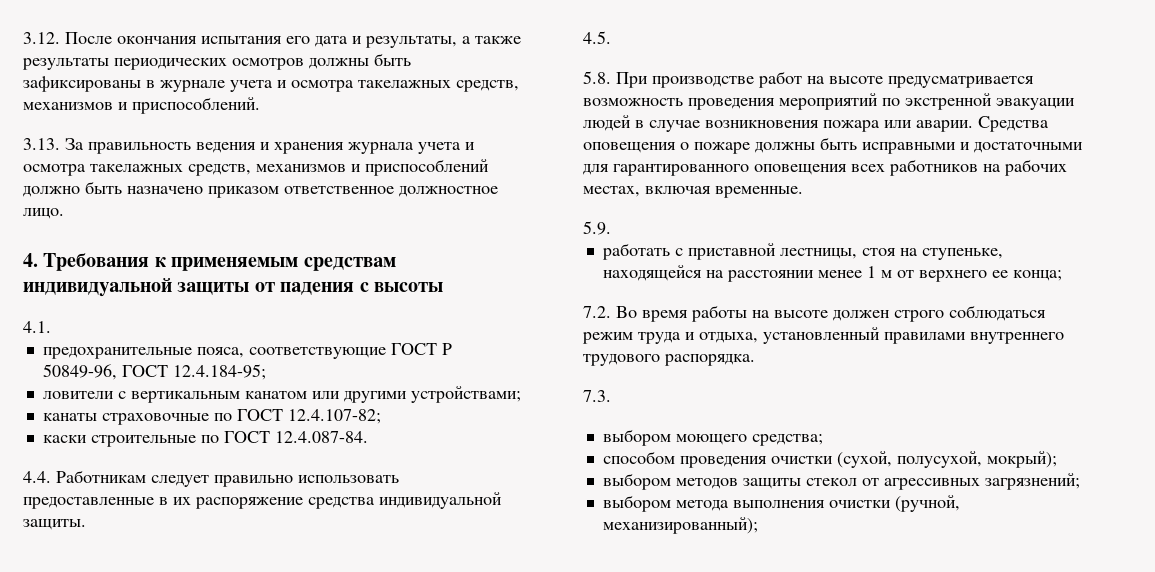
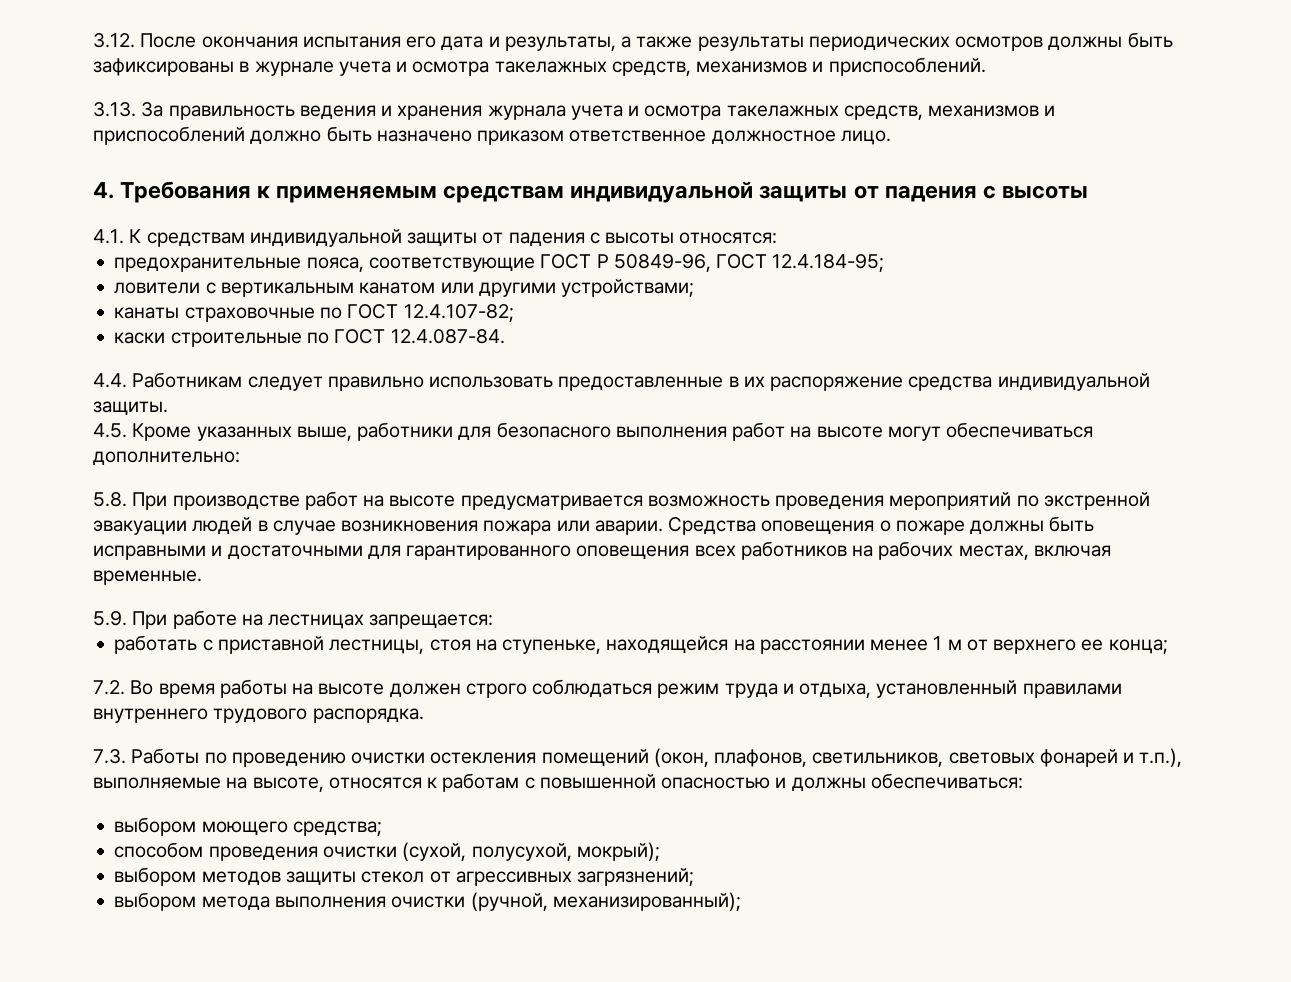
- 4.1.
+ 4.1. К средствам индивидуальной защиты от падения с высоты относятся:
- 4.5.
+ 4.5. Кроме указанных выше, работники для безопасного выполнения работ на высоте могут обеспечиваться дополнительно:
- 5.9.
+ 5.9. При работе на лестницах запрещается:
- 7.3.
+ 7.3. Работы по проведению очистки остекления помещений (окон, плафонов, светильников, световых фонарей и т.п.), выполняемые на высоте, относятся к работам с повышенной опасностью и должны обеспечиваться:

